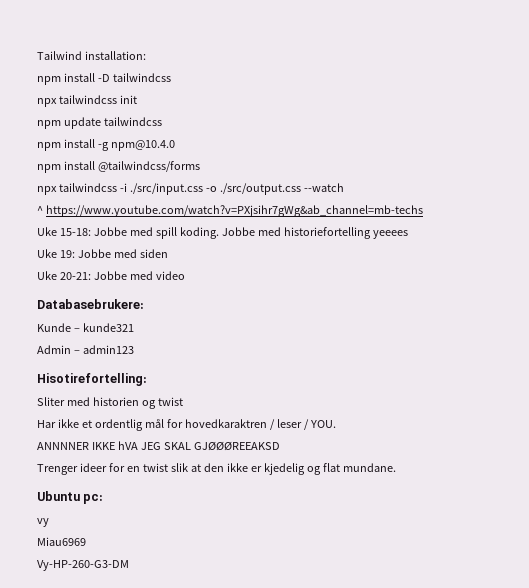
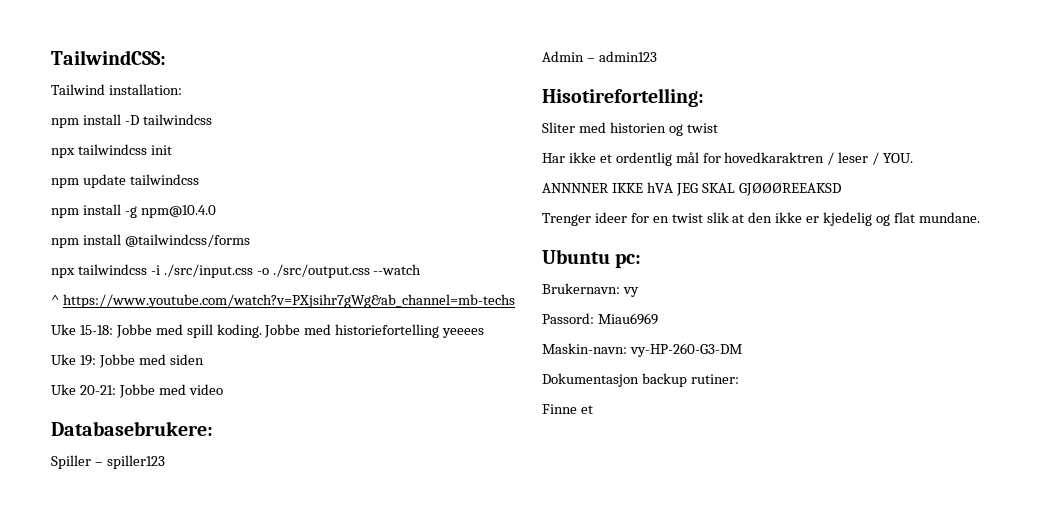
+ TailwindCSS:
- Kunde – kunde321
+ Spiller – spiller123
- vy
+ Brukernavn: vy
- Miau6969
+ Passord: Miau6969
- Vy-HP-260-G3-DM
+ Maskin-navn: vy-HP-260-G3-DM
+ Dokumentasjon backup rutiner:
+ Finne et

